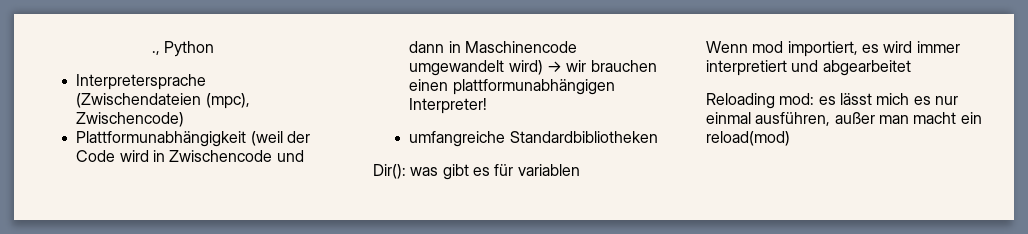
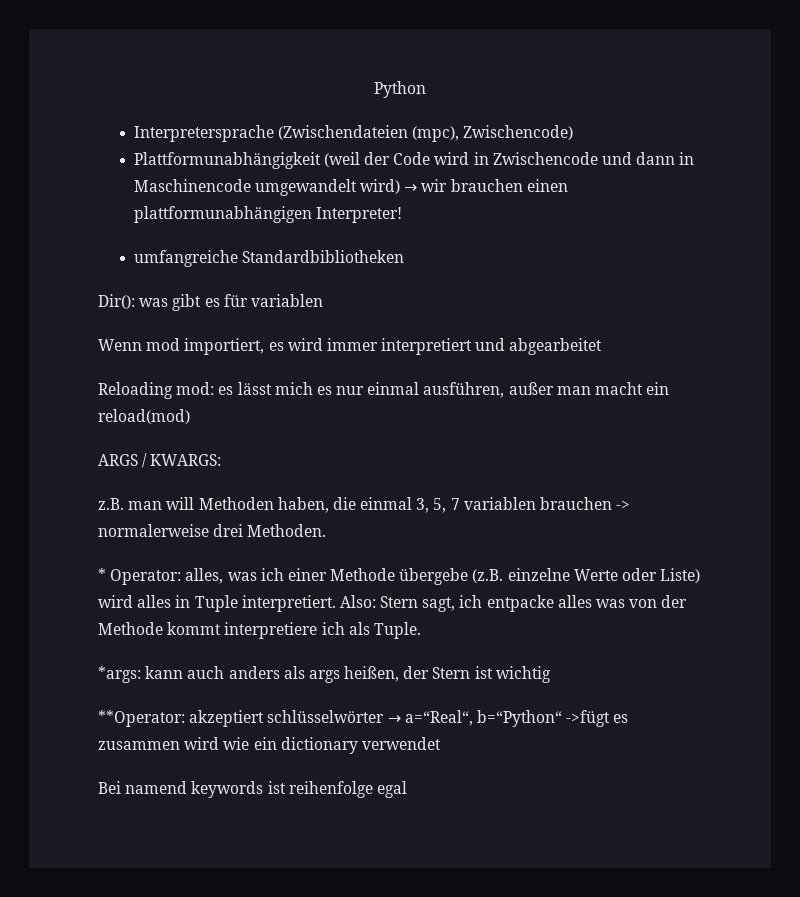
- ., Python
+ Python
+ ARGS / KWARGS:
+ z.B. man will Methoden haben, die einmal 3, 5, 7 variablen brauchen -> normalerweise drei Methoden.
+ * Operator: alles, was ich einer Methode übergebe (z.B. einzelne Werte oder Liste) wird alles in Tuple interpretiert. Also: Stern sagt, ich entpacke alles was von der Methode kommt interpretiere ich als Tuple.
+ *args: kann auch anders als args heißen, der Stern ist wichtig
+ **Operator: akzeptiert schlüsselwörter → a=“Real“, b=“Python“ ->fügt es zusammen wird wie ein dictionary verwendet
+ Bei namend keywords ist reihenfolge egal

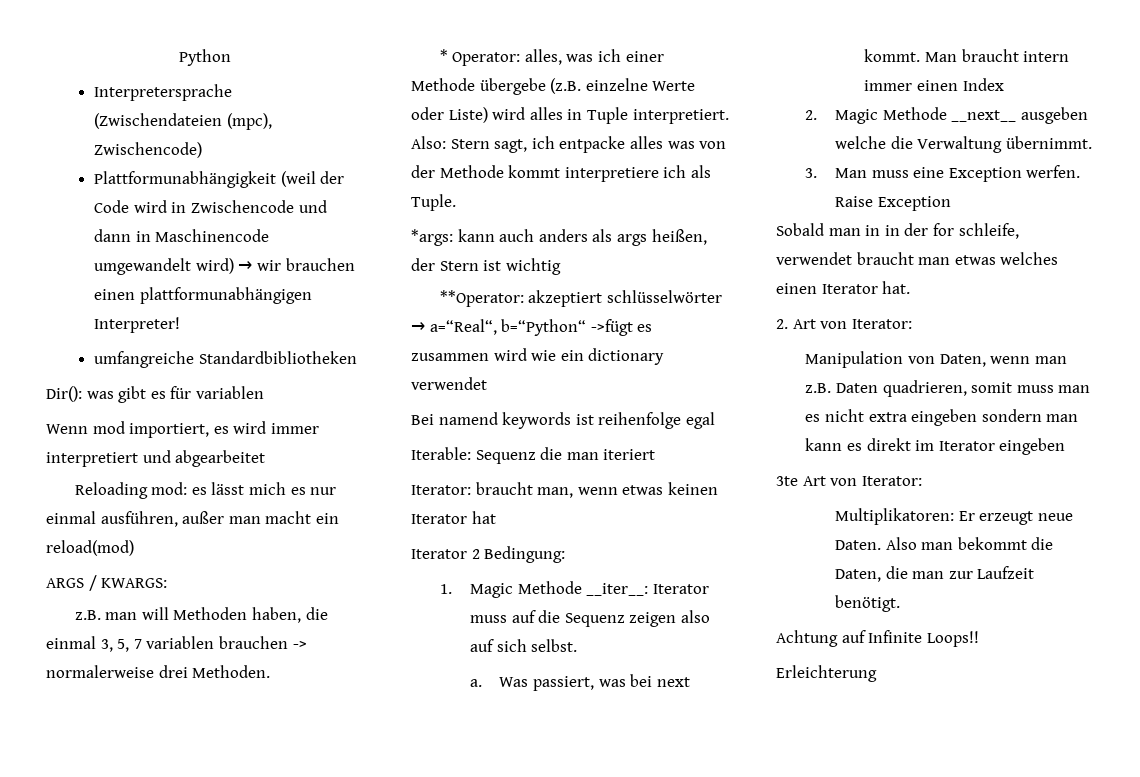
+ Iterable: Sequenz die man iteriert
+ Iterator: braucht man, wenn etwas keinen Iterator hat
+ Iterator 2 Bedingung:
+ 1. Magic Methode __iter__: Iterator muss auf die Sequenz zeigen also auf sich selbst.
+ a. Was passiert, was bei next kommt. Man braucht intern immer einen Index
+ 2. Magic Methode __next__ ausgeben welche die Verwaltung übernimmt.
+ 3. Man muss eine Exception werfen. Raise Exception
+ Sobald man in in der for schleife, verwendet braucht man etwas welches einen Iterator hat.
+ 2. Art von Iterator:
+ Manipulation von Daten, wenn man z.B. Daten quadrieren, somit muss man es nicht extra eingeben sondern man kann es direkt im Iterator eingeben
+ 3te Art von Iterator:
+ Multiplikatoren: Er erzeugt neue Daten. Also man bekommt die Daten, die man zur Laufzeit benötigt.
+ Achtung auf Infinite Loops!!
+ Erleichterung

